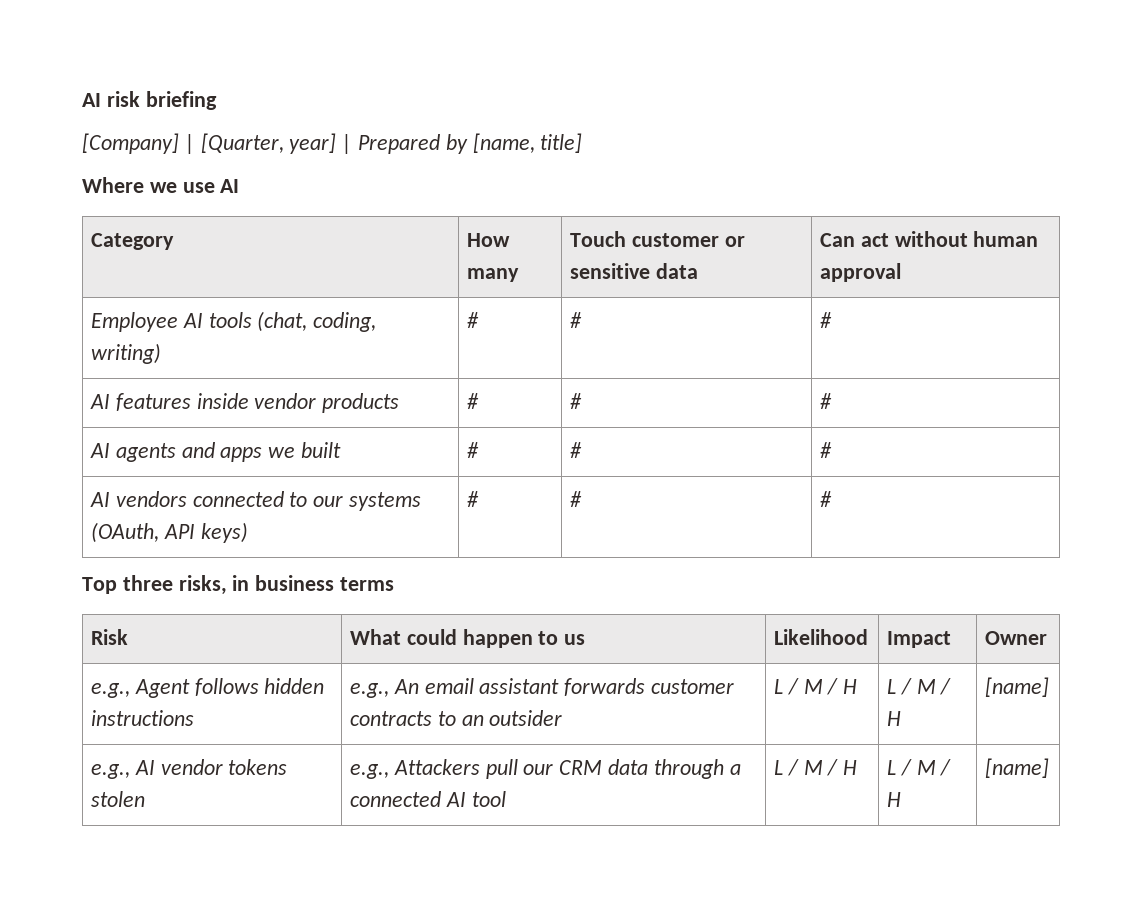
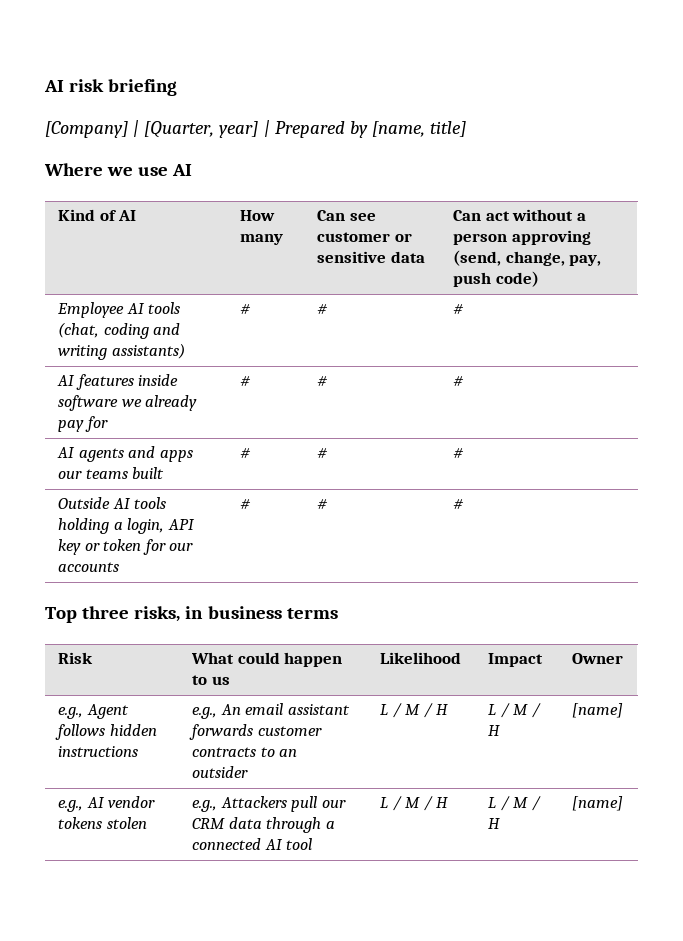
- Category | How many | Touch customer or sensitive data | Can act without human approval
+ Kind of AI | How many | Can see customer or sensitive data | Can act without a person approving (send, change, pay, push code)
- Employee AI tools (chat, coding, writing) | # | # | #
+ Employee AI tools (chat, coding and writing assistants) | # | # | #
- AI features inside vendor products | # | # | #
+ AI features inside software we already pay for | # | # | #
- AI agents and apps we built | # | # | #
+ AI agents and apps our teams built | # | # | #
- AI vendors connected to our systems (OAuth, API keys) | # | # | #
+ Outside AI tools holding a login, API key or token for our accounts | # | # | #

